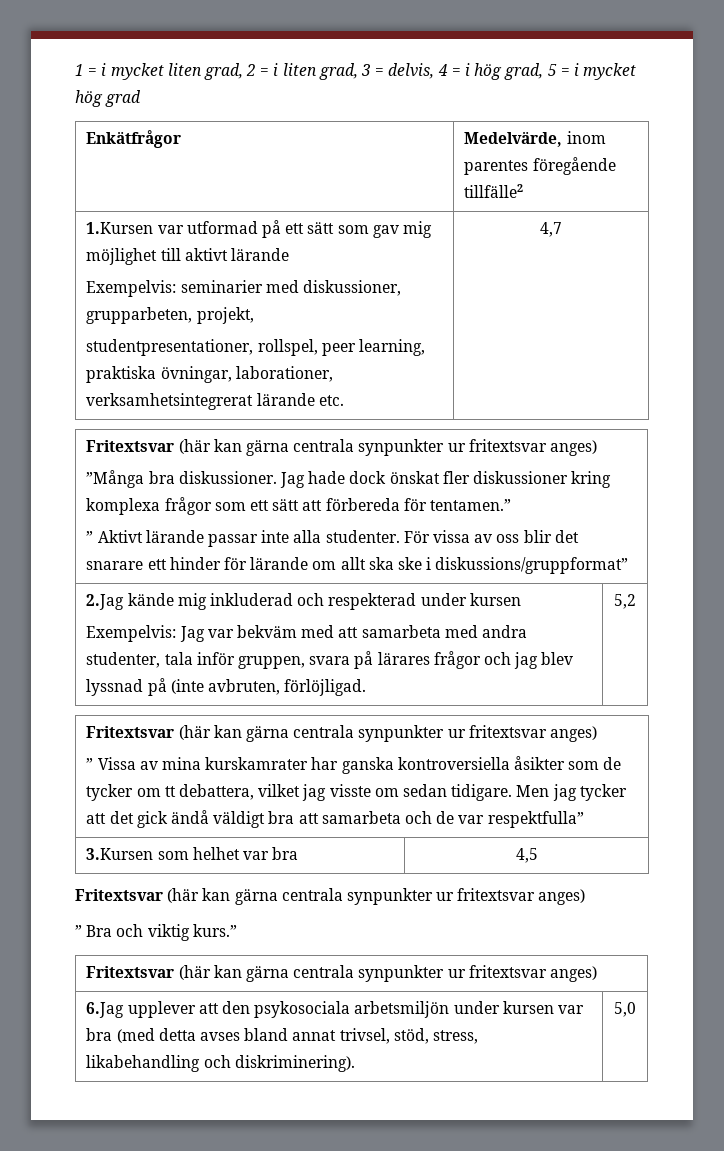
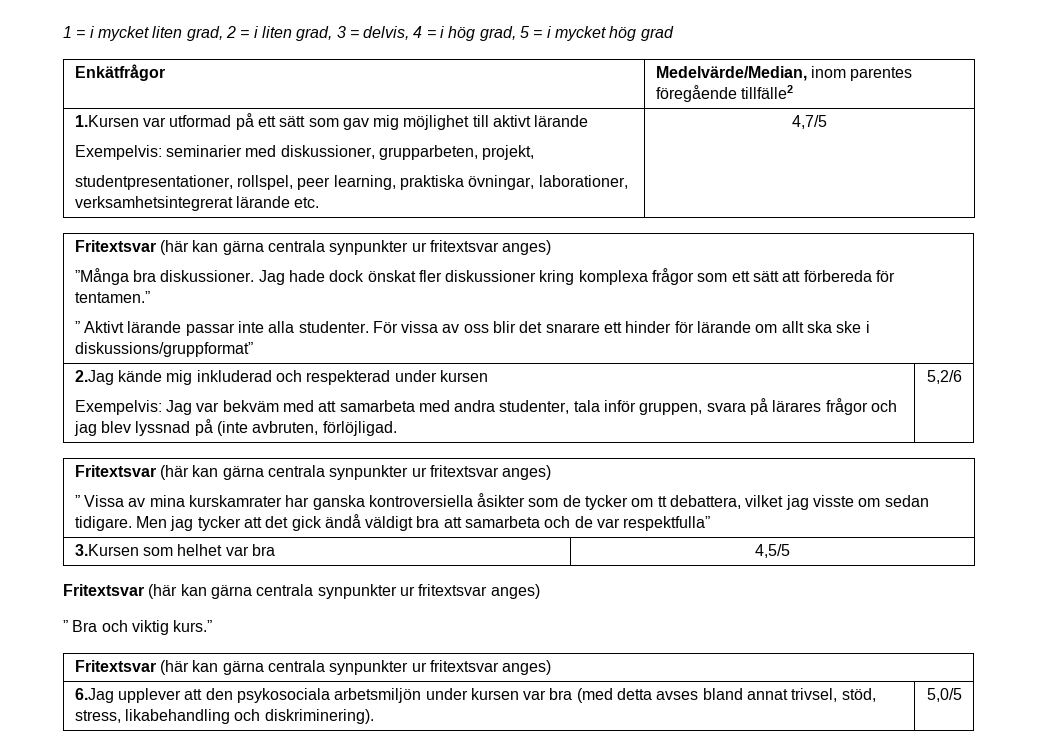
- Enkätfrågor | Medelvärde, inom parentes föregående tillfälle2
+ Enkätfrågor | Medelvärde/Median, inom parentes föregående tillfälle2
  1.Kursen var utformad på ett sätt som gav mig möjlighet till aktivt lärande
  Exempelvis: seminarier med diskussioner, grupparbeten, projekt,
- studentpresentationer, rollspel, peer learning, praktiska övningar, laborationer, verksamhetsintegrerat lärande etc. | 4,7
+ studentpresentationer, rollspel, peer learning, praktiska övningar, laborationer, verksamhetsintegrerat lärande etc. | 4,7/5
  2.Jag kände mig inkluderad och respekterad under kursen
- Exempelvis: Jag var bekväm med att samarbeta med andra studenter, tala inför gruppen, svara på lärares frågor och jag blev lyssnad på (inte avbruten, förlöjligad. | 5,2
+ Exempelvis: Jag var bekväm med att samarbeta med andra studenter, tala inför gruppen, svara på lärares frågor och jag blev lyssnad på (inte avbruten, förlöjligad. | 5,2/6
- 3.Kursen som helhet var bra | 4,5
+ 3.Kursen som helhet var bra | 4,5/5
- 6.Jag upplever att den psykosociala arbetsmiljön under kursen var bra (med detta avses bland annat trivsel, stöd, stress, likabehandling och diskriminering). | 5,0
+ 6.Jag upplever att den psykosociala arbetsmiljön under kursen var bra (med detta avses bland annat trivsel, stöd, stress, likabehandling och diskriminering). | 5,0/5

